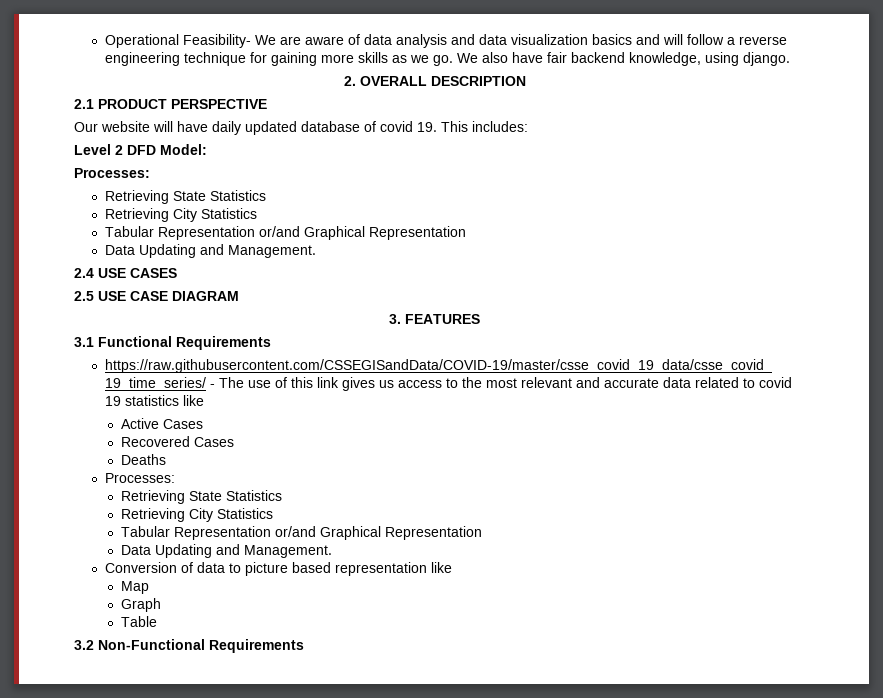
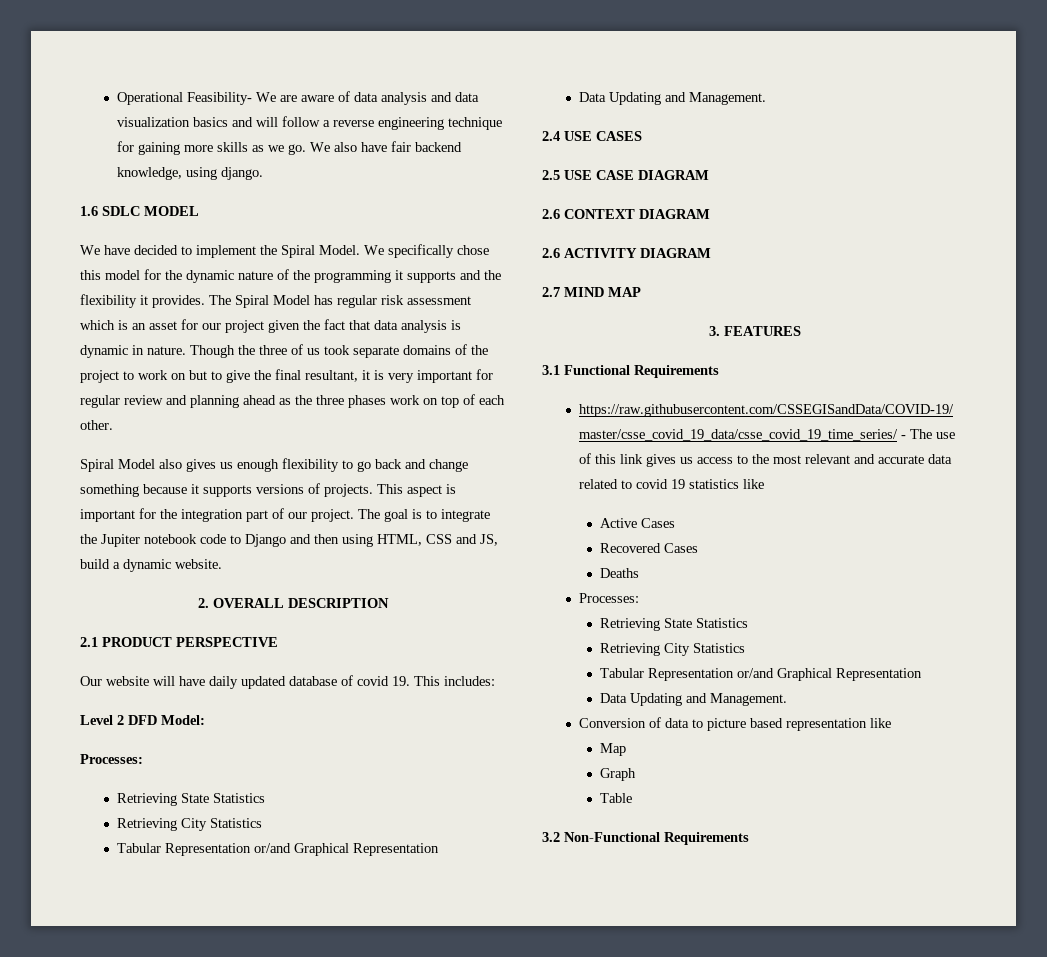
+ 1.6 SDLC MODEL
+ We have decided to implement the Spiral Model. We specifically chose this model for the dynamic nature of the programming it supports and the flexibility it provides. The Spiral Model has regular risk assessment which is an asset for our project given the fact that data analysis is dynamic in nature. Though the three of us took separate domains of the project to work on but to give the final resultant, it is very important for regular review and planning ahead as the three phases work on top of each other.
+ Spiral Model also gives us enough flexibility to go back and change something because it supports versions of projects. This aspect is important for the integration part of our project. The goal is to integrate the Jupiter notebook code to Django and then using HTML, CSS and JS, build a dynamic website.
+ 2.6 CONTEXT DIAGRAM
+ 2.6 ACTIVITY DIAGRAM
+ 2.7 MIND MAP

